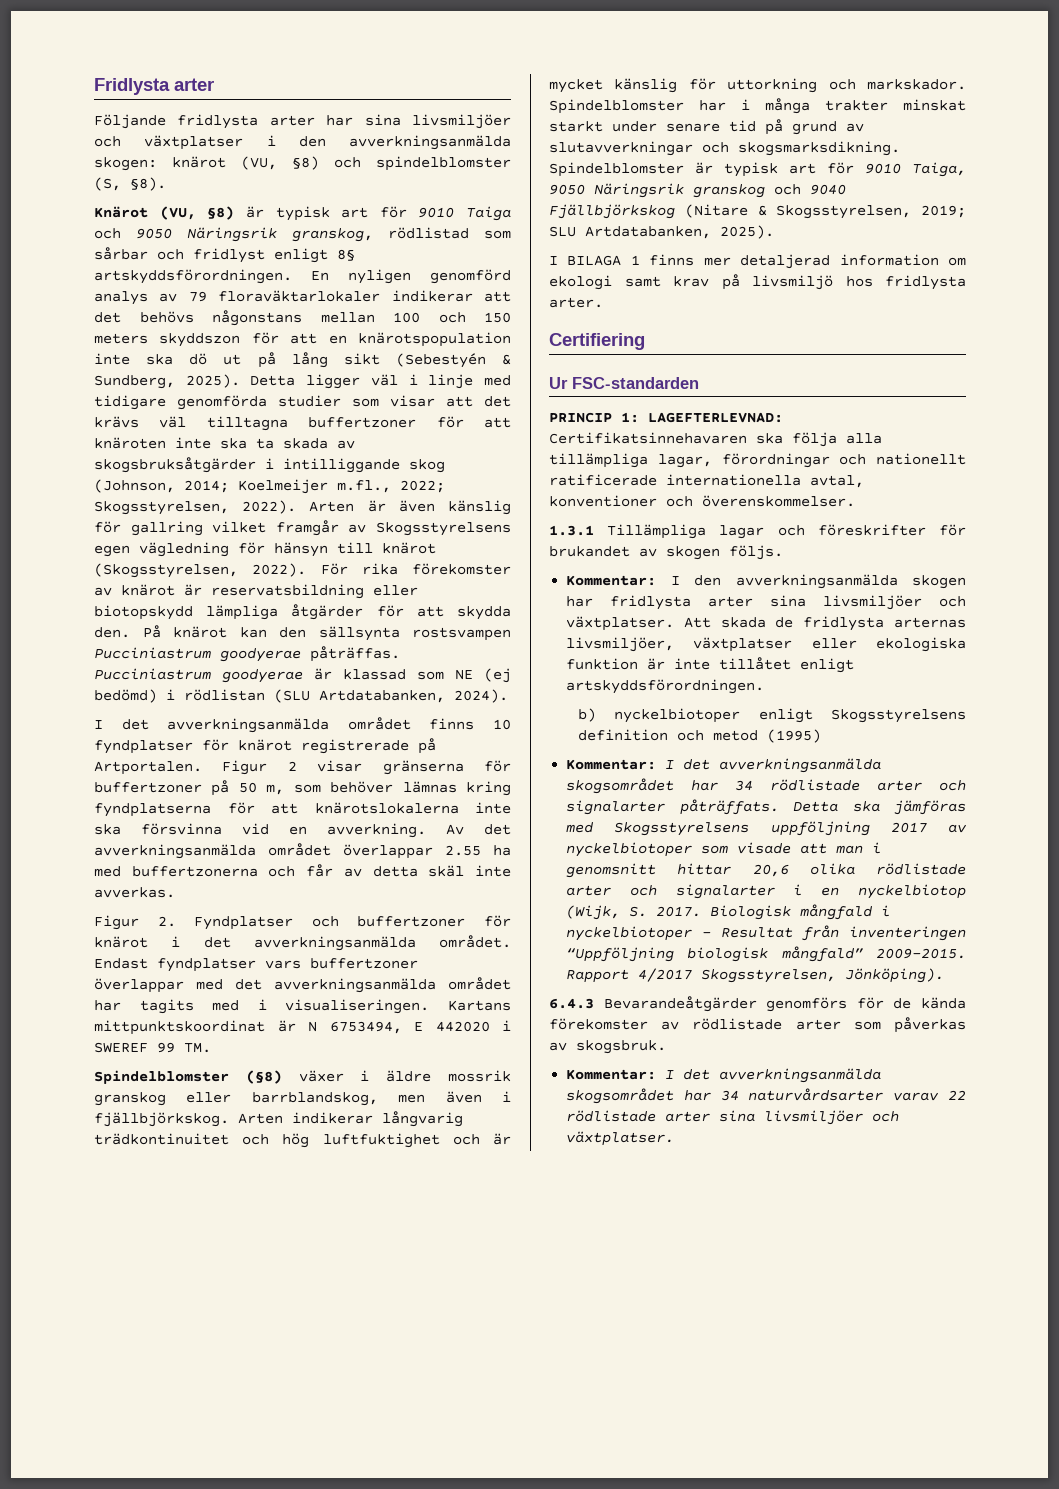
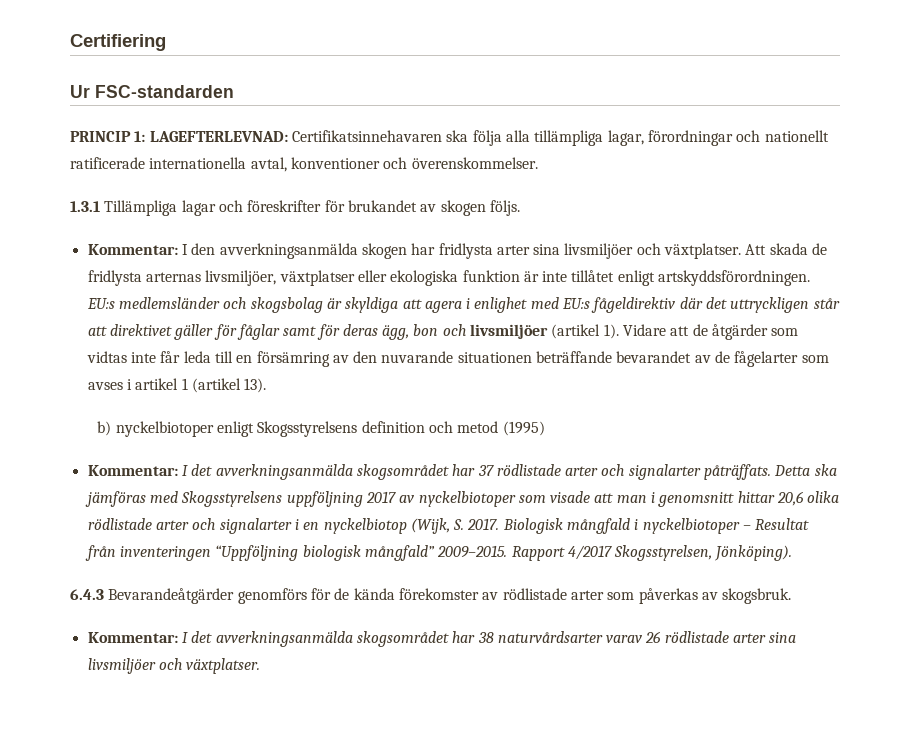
- Fridlysta arter
- Följande fridlysta arter har sina livsmiljöer och växtplatser i den avverkningsanmälda skogen: knärot (VU, §8) och spindelblomster (S, §8).
- Knärot (VU, §8) är typisk art för 9010 Taiga och 9050 Näringsrik granskog, rödlistad som sårbar och fridlyst enligt 8§ artskyddsförordningen. En nyligen genomförd analys av 79 floraväktarlokaler indikerar att det behövs någonstans mellan 100 och 150 meters skyddszon för att en knärotspopulation inte ska dö ut på lång sikt (Sebestyén & Sundberg, 2025). Detta ligger väl i linje med tidigare genomförda studier som visar att det krävs väl tilltagna buffertzoner för att knäroten inte ska ta skada av skogsbruksåtgärder i intilliggande skog (Johnson, 2014; Koelmeijer m.fl., 2022; Skogsstyrelsen, 2022). Arten är även känslig för gallring vilket framgår av Skogsstyrelsens egen vägledning för hänsyn till knärot (Skogsstyrelsen, 2022). För rika förekomster av knärot är reservatsbildning eller biotopskydd lämpliga åtgärder för att skydda den. På knärot kan den sällsynta rostsvampen Pucciniastrum goodyerae påträffas. Pucciniastrum goodyerae är klassad som NE (ej bedömd) i rödlistan (SLU Artdatabanken, 2024).
- I det avverkningsanmälda området finns 10 fyndplatser för knärot registrerade på Artportalen. Figur 2 visar gränserna för buffertzoner på 50 m, som behöver lämnas kring fyndplatserna för att knärotslokalerna inte ska försvinna vid en avverkning. Av det avverkningsanmälda området överlappar 2.55 ha med buffertzonerna och får av detta skäl inte avverkas.
- Figur 2. Fyndplatser och buffertzoner för knärot i det avverkningsanmälda området. Endast fyndplatser vars buffertzoner överlappar med det avverkningsanmälda området har tagits med i visualiseringen. Kartans mittpunktskoordinat är N 6753494, E 442020 i SWEREF 99 TM.
- Spindelblomster (§8) växer i äldre mossrik granskog eller barrblandskog, men även i fjällbjörkskog. Arten indikerar långvarig trädkontinuitet och hög luftfuktighet och är mycket känslig för uttorkning och markskador. Spindelblomster har i många trakter minskat starkt under senare tid på grund av slutavverkningar och skogsmarksdikning. Spindelblomster är typisk art för 9010 Taiga, 9050 Näringsrik granskog och 9040 Fjällbjörkskog (Nitare & Skogsstyrelsen, 2019; SLU Artdatabanken, 2025).
- I BILAGA 1 finns mer detaljerad information om ekologi samt krav på livsmiljö hos fridlysta arter.
+ EU:s medlemsländer och skogsbolag är skyldiga att agera i enlighet med EU:s fågeldirektiv där det uttryckligen står att direktivet gäller för fåglar samt för deras ägg, bon och livsmiljöer (artikel 1). Vidare att de åtgärder som vidtas inte får leda till en försämring av den nuvarande situationen beträffande bevarandet av de fågelarter som avses i artikel 1 (artikel 13).
- Kommentar: I det avverkningsanmälda skogsområdet har 34 rödlistade arter och signalarter påträffats.
+ Kommentar: I det avverkningsanmälda skogsområdet har 37 rödlistade arter och signalarter påträffats.
- Kommentar: I det avverkningsanmälda skogsområdet har 34 naturvårdsarter varav 22 rödlistade arter sina livsmiljöer och växtplatser.
+ Kommentar: I det avverkningsanmälda skogsområdet har 38 naturvårdsarter varav 26 rödlistade arter sina livsmiljöer och växtplatser.

